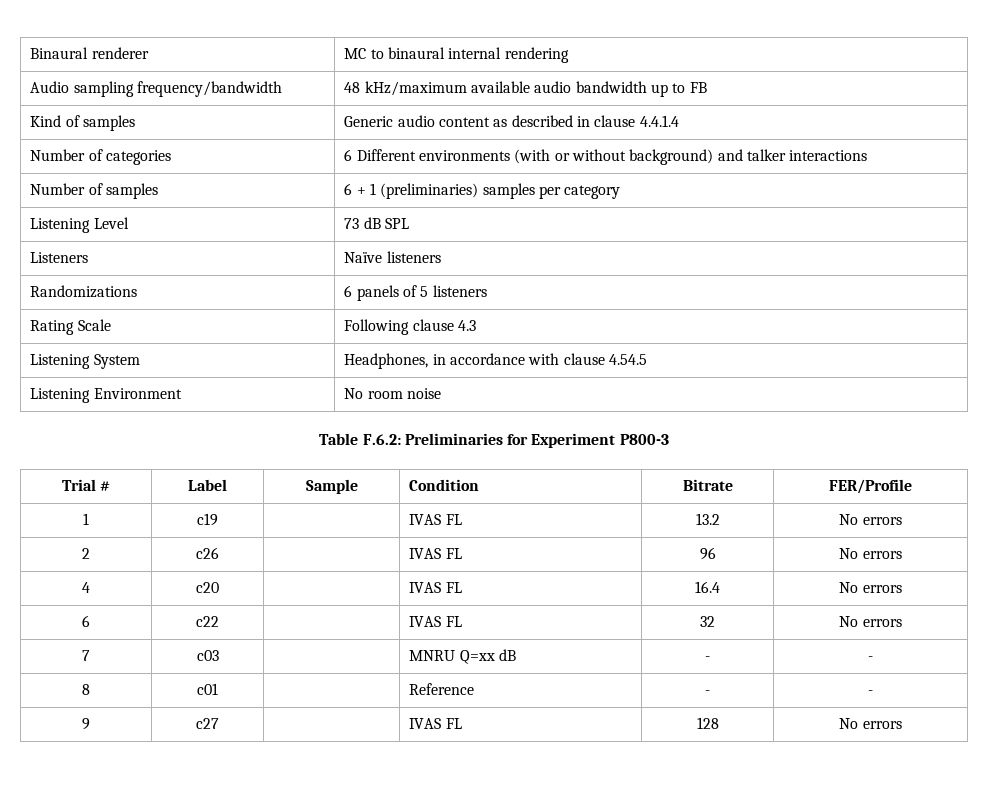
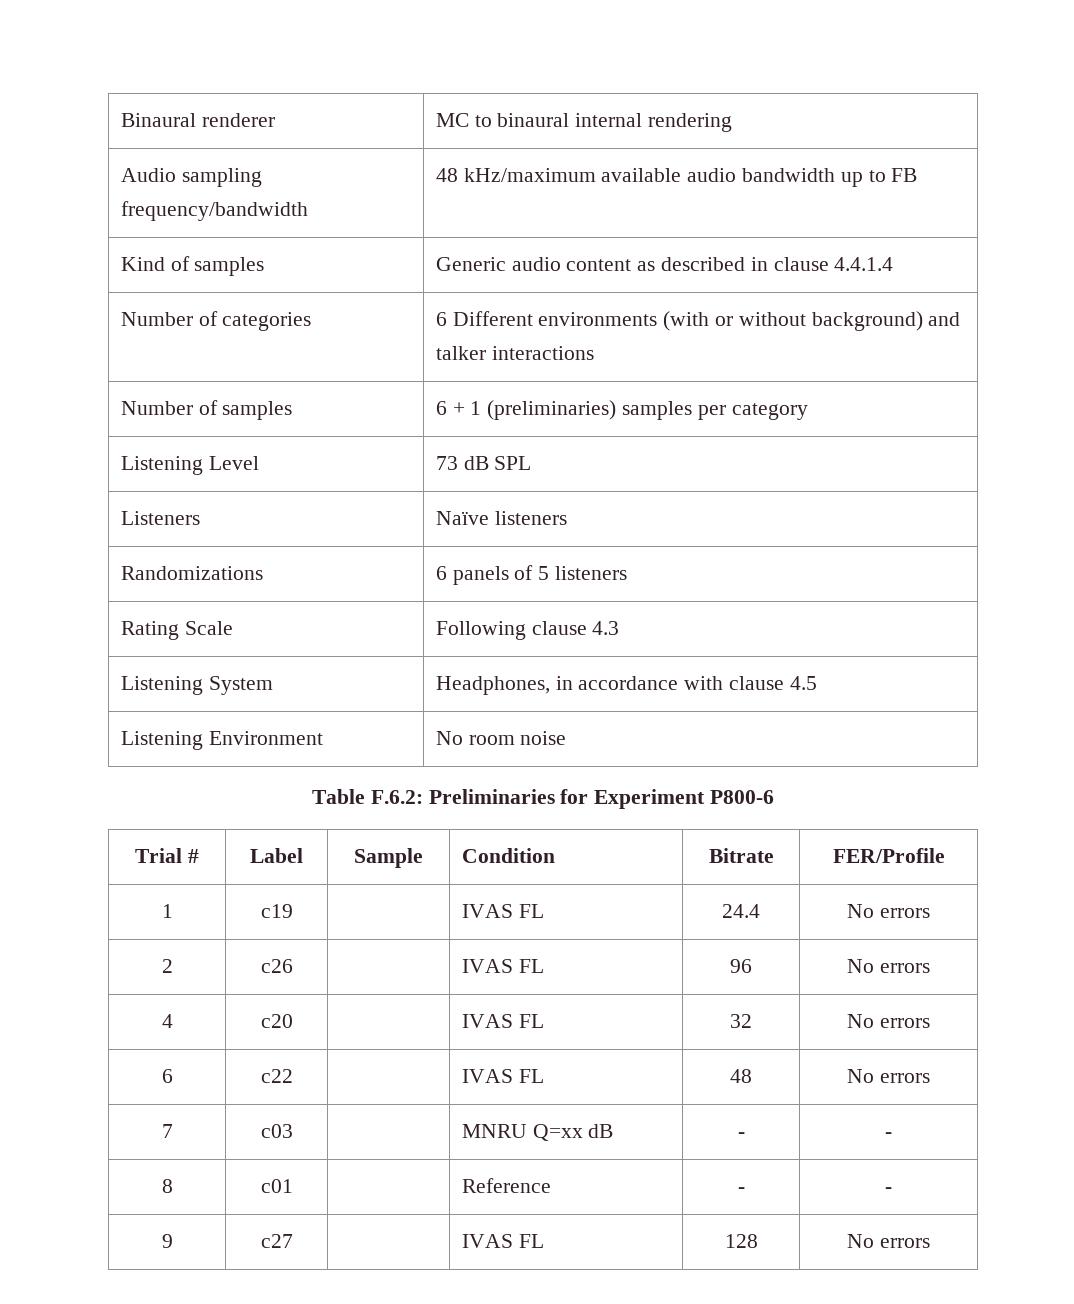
- Listening System | Headphones, in accordance with clause 4.54.5
+ Listening System | Headphones, in accordance with clause 4.5
- Table F.6.2: Preliminaries for Experiment P800-3
+ Table F.6.2: Preliminaries for Experiment P800-6
- 1 | c19 | | IVAS FL | 13.2 | No errors
+ 1 | c19 | | IVAS FL | 24.4 | No errors
- 4 | c20 | | IVAS FL | 16.4 | No errors
+ 4 | c20 | | IVAS FL | 32 | No errors
- 6 | c22 | | IVAS FL | 32 | No errors
+ 6 | c22 | | IVAS FL | 48 | No errors

